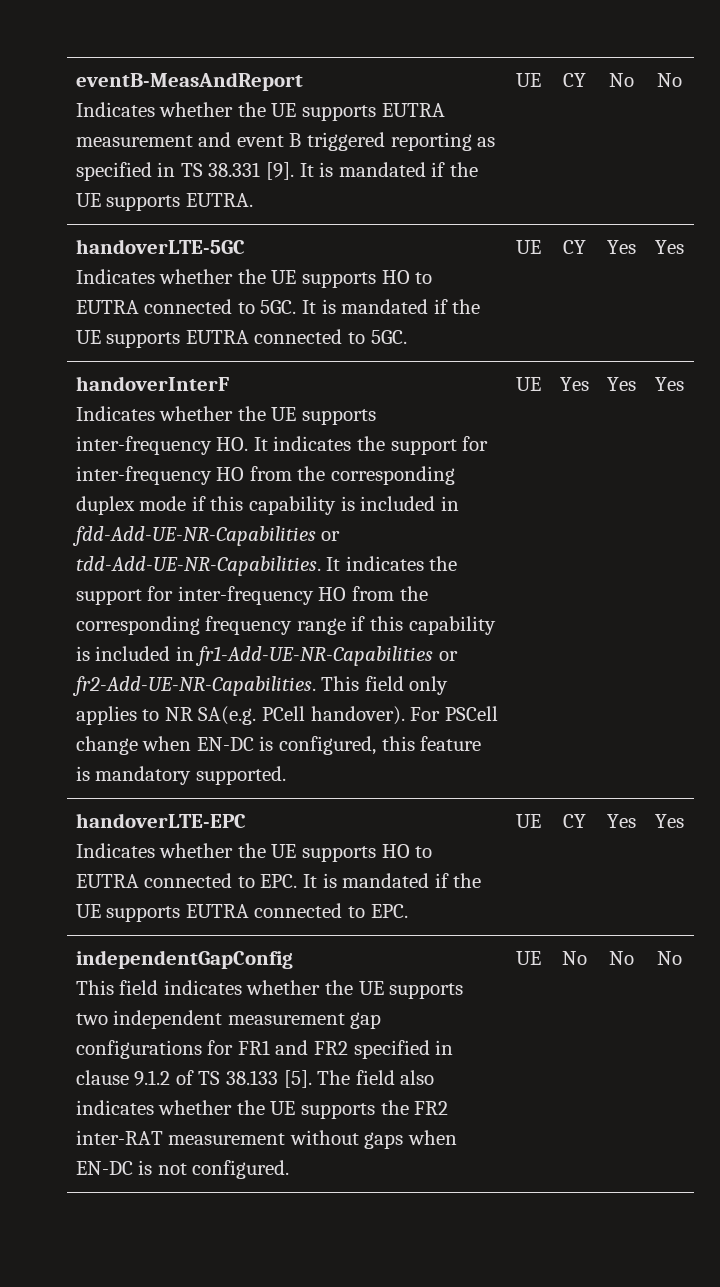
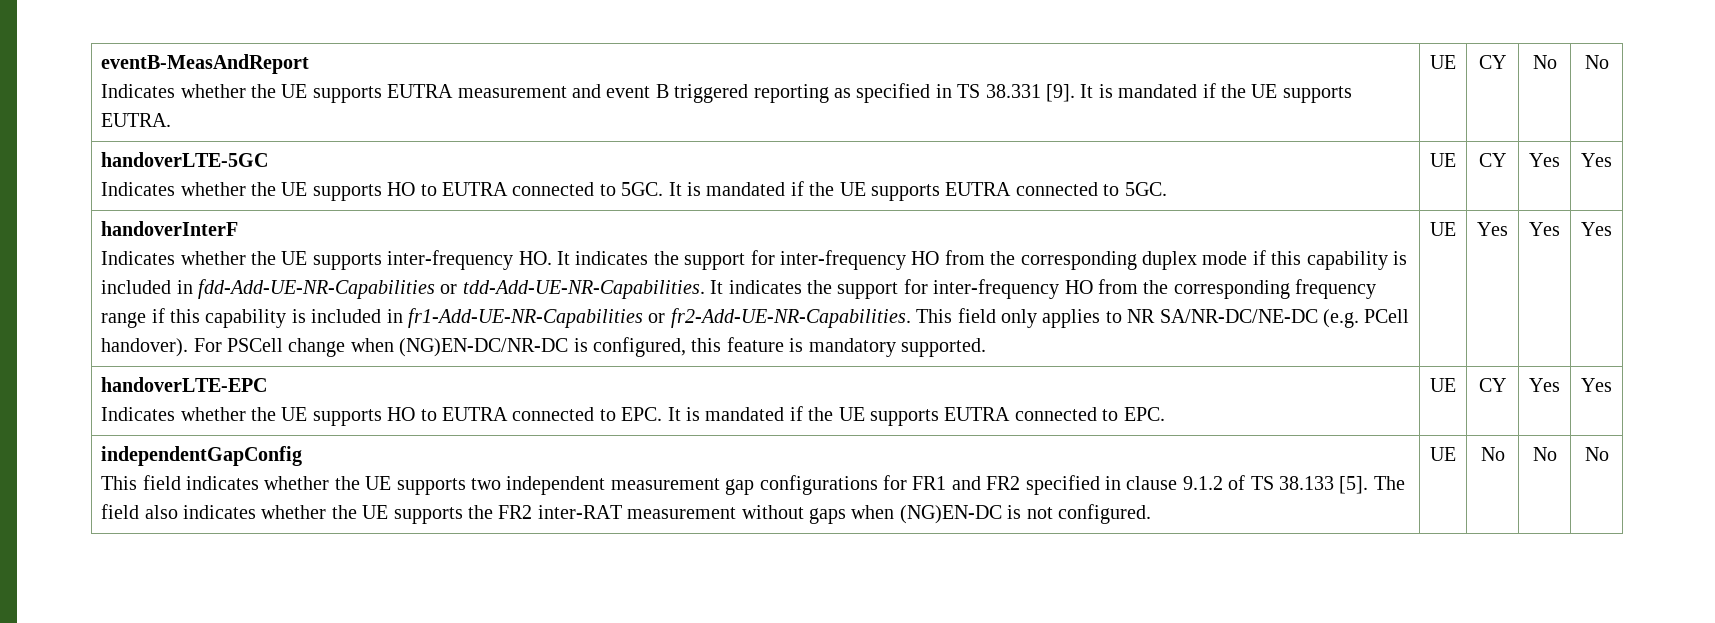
- This field only applies to NR SA(e.g. PCell handover).
+ This field only applies to NR SA/NR-DC/NE-DC (e.g. PCell handover).
- For PSCell change when EN-DC is configured, this feature is mandatory supported.
+ For PSCell change when (NG)EN-DC/NR-DC is configured, this feature is mandatory supported.
- The field also indicates whether the UE supports the FR2 inter-RAT measurement without gaps when EN-DC is not configured.
+ The field also indicates whether the UE supports the FR2 inter-RAT measurement without gaps when (NG)EN-DC is not configured.

